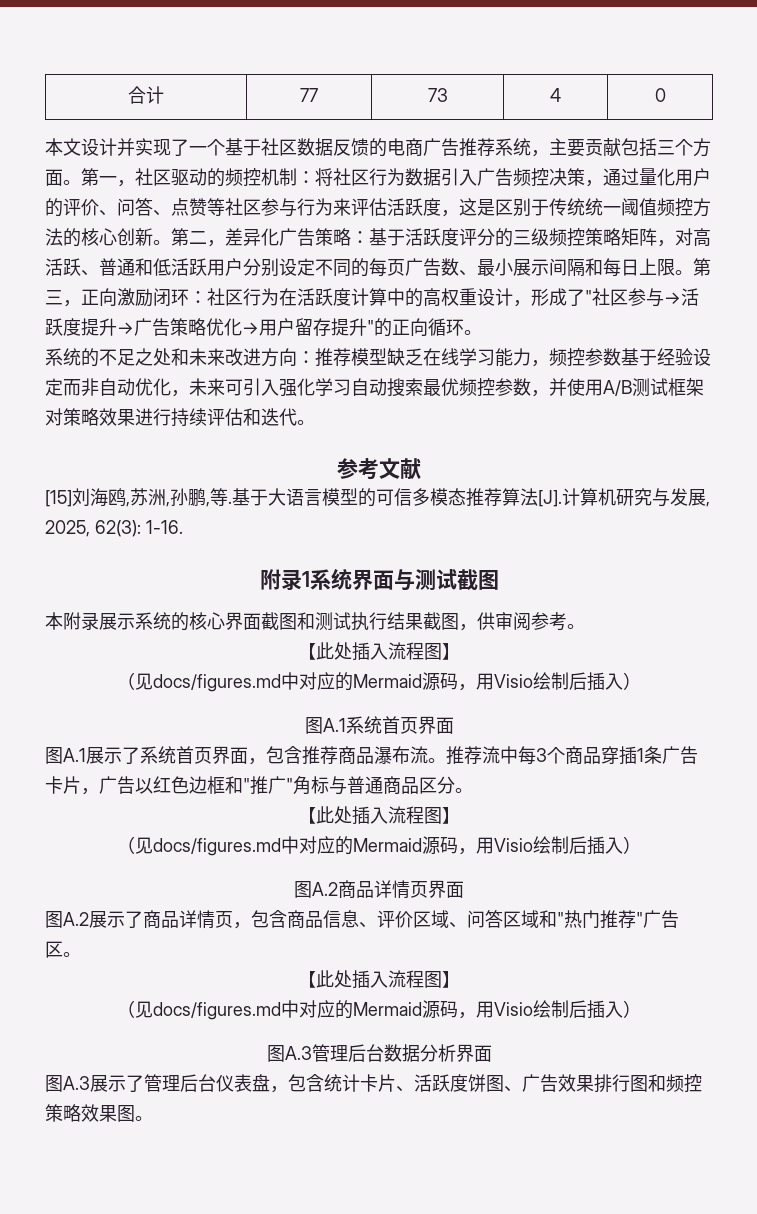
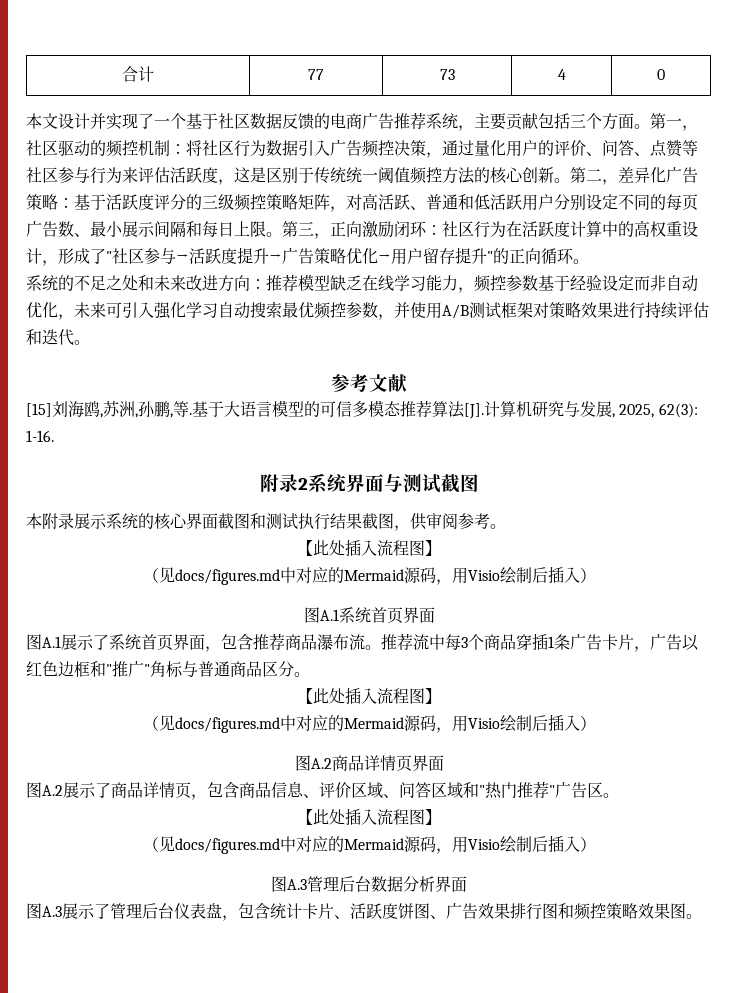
- 附录1系统界面与测试截图
+ 附录2系统界面与测试截图

